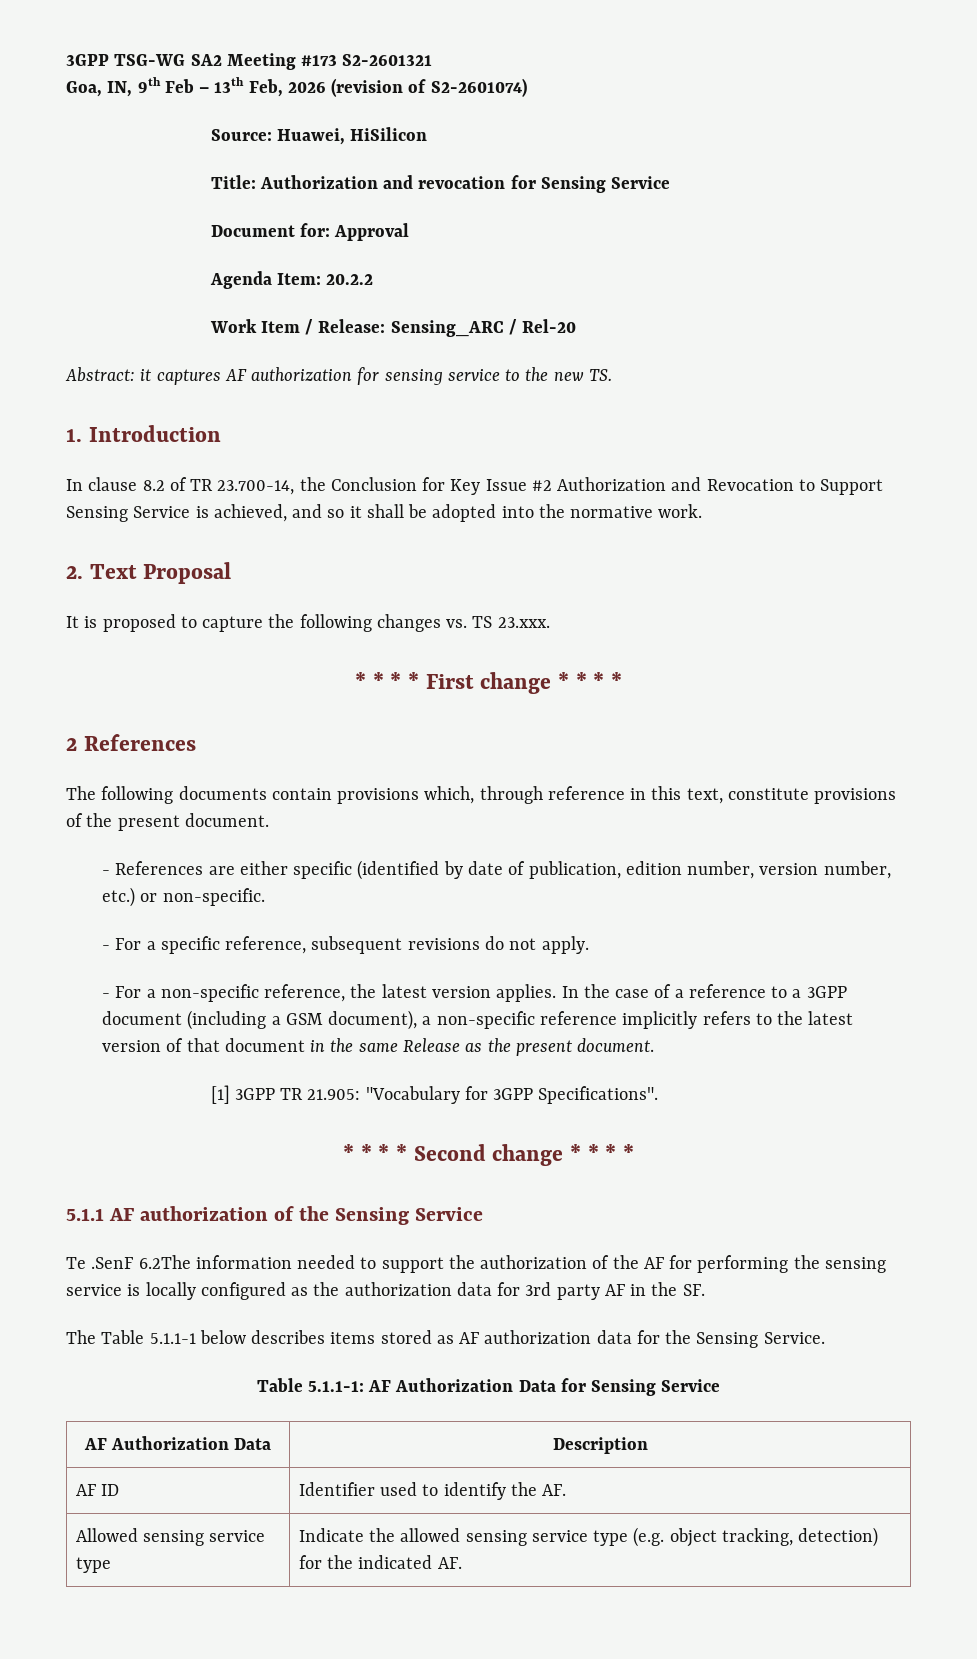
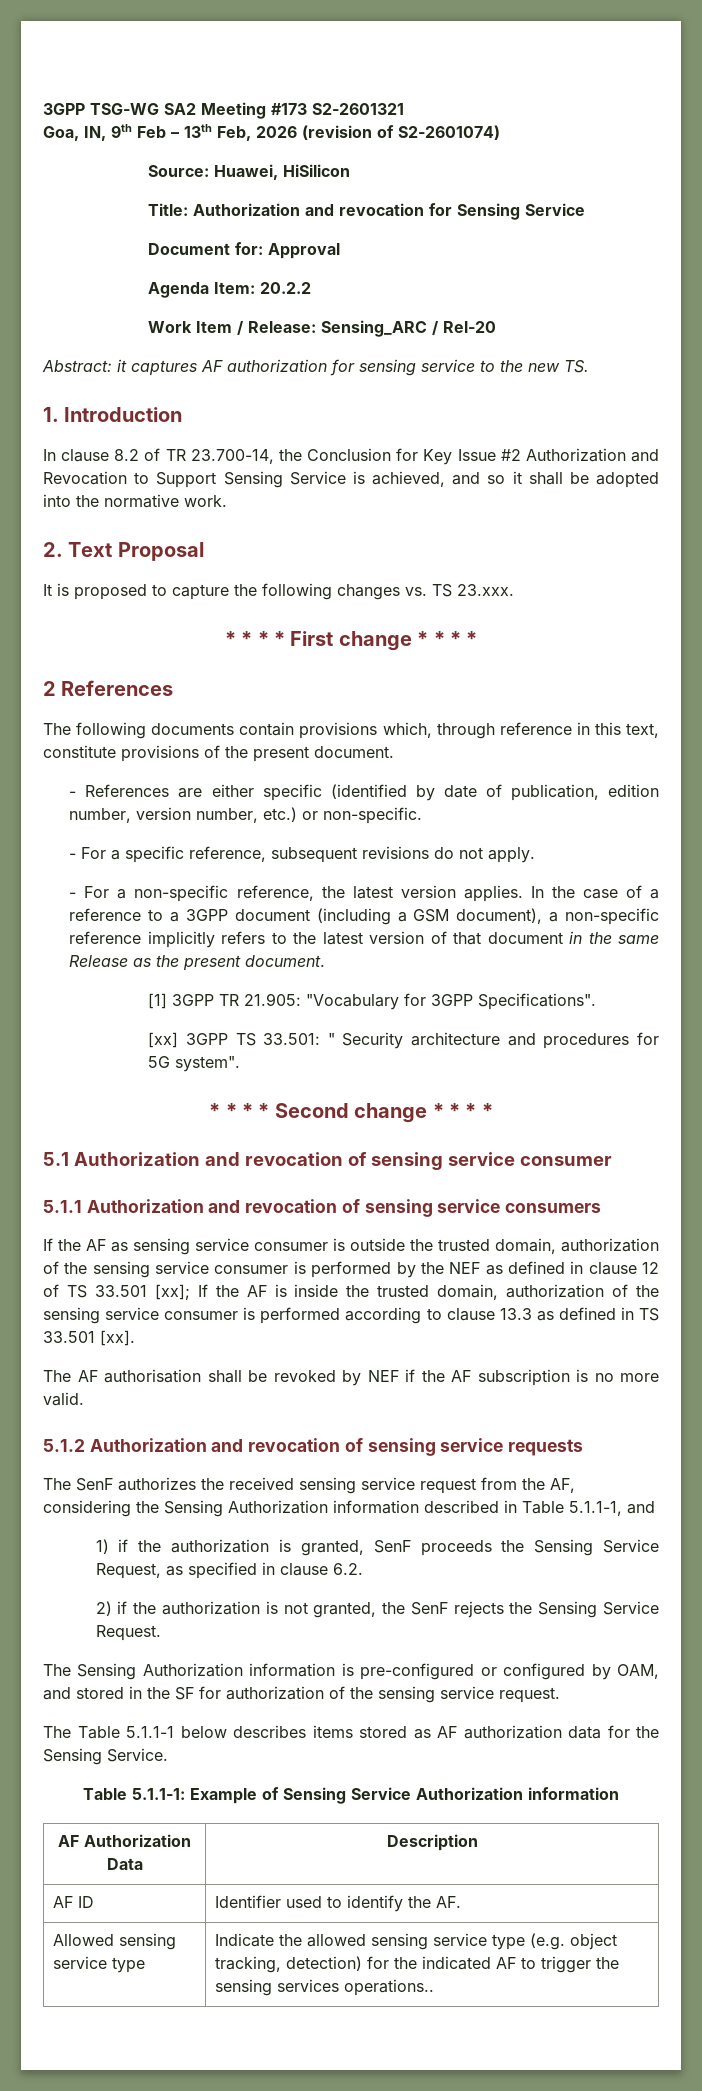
+ [xx] 3GPP TS 33.501: " Security architecture and procedures for 5G system".
- 5.1.1 AF authorization of the Sensing Service
- Te .SenF 6.2The information needed to support the authorization of the AF for performing the sensing service is locally configured as the authorization data for 3rd party AF in the SF.
+ 5.1 Authorization and revocation of sensing service consumer
+ 5.1.1 Authorization and revocation of sensing service consumers
+ If the AF as sensing service consumer is outside the trusted domain, authorization of the sensing service consumer is performed by the NEF as defined in clause 12 of TS 33.501 [xx]; If the AF is inside the trusted domain, authorization of the sensing service consumer is performed according to clause 13.3 as defined in TS 33.501 [xx].
+ The AF authorisation shall be revoked by NEF if the AF subscription is no more valid.
+ 5.1.2 Authorization and revocation of sensing service requests
+ The SenF authorizes the received sensing service request from the AF, considering the Sensing Authorization information described in Table 5.1.1-1, and
+ 1) if the authorization is granted, SenF proceeds the Sensing Service Request, as specified in clause 6.2.
+ 2) if the authorization is not granted, the SenF rejects the Sensing Service Request.
+ The Sensing Authorization information is pre-configured or configured by OAM, and stored in the SF for authorization of the sensing service request.
- Table 5.1.1-1: AF Authorization Data for Sensing Service
+ Table 5.1.1-1: Example of Sensing Service Authorization information
- Allowed sensing service type | Indicate the allowed sensing service type (e.g. object tracking, detection) for the indicated AF.
+ Allowed sensing service type | Indicate the allowed sensing service type (e.g. object tracking, detection) for the indicated AF to trigger the sensing services operations..

